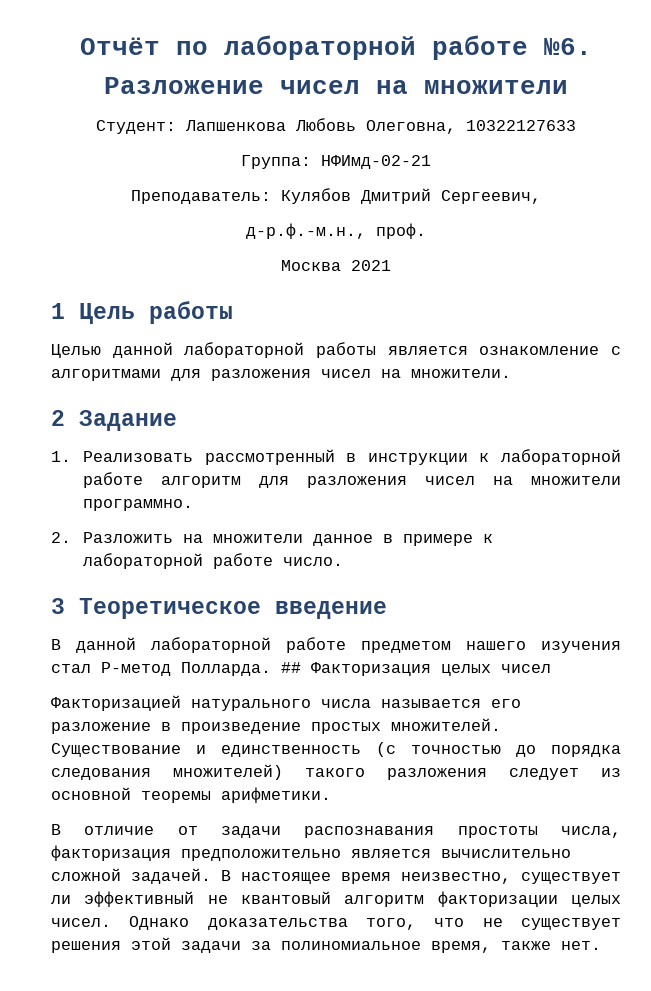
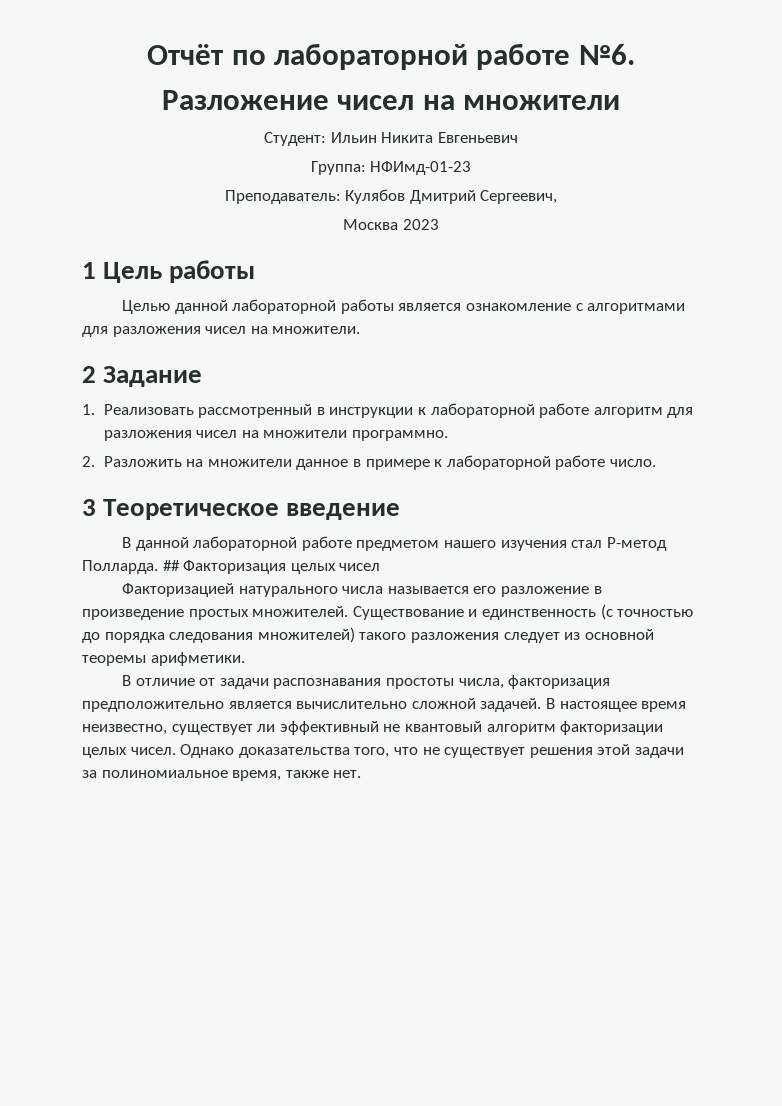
- Студент: Лапшенкова Любовь Олеговна, 10322127633
+ Студент: Ильин Никита Евгеньевич
- Группа: НФИмд-02-21
+ Группа: НФИмд-01-23
- д-р.ф.-м.н., проф.
- Москва 2021
+ Москва 2023

